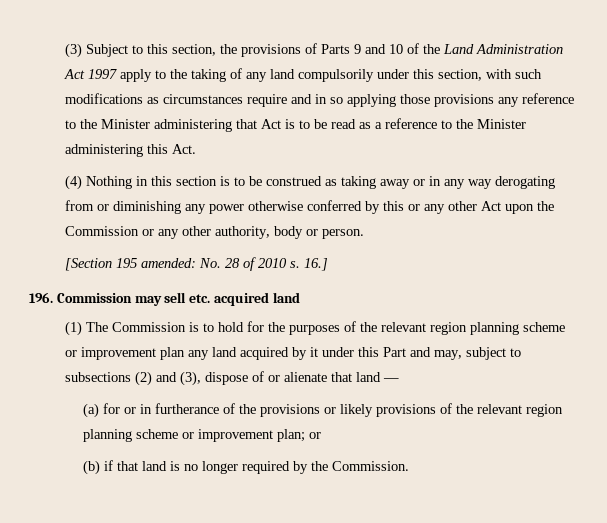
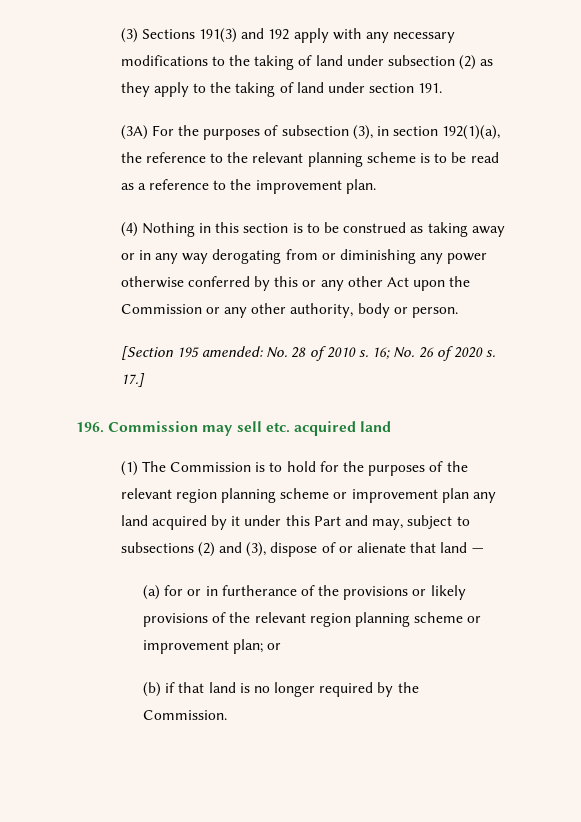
- (3) Subject to this section, the provisions of Parts 9 and 10 of the Land Administration Act 1997 apply to the taking of any land compulsorily under this section, with such modifications as circumstances require and in so applying those provisions any reference to the Minister administering that Act is to be read as a reference to the Minister administering this Act.
+ (3) Sections 191(3) and 192 apply with any necessary modifications to the taking of land under subsection (2) as they apply to the taking of land under section 191.
+ (3A) For the purposes of subsection (3), in section 192(1)(a), the reference to the relevant planning scheme is to be read as a reference to the improvement plan.
- 16.]
+ 16; No. 26 of 2020 s. 17.]

